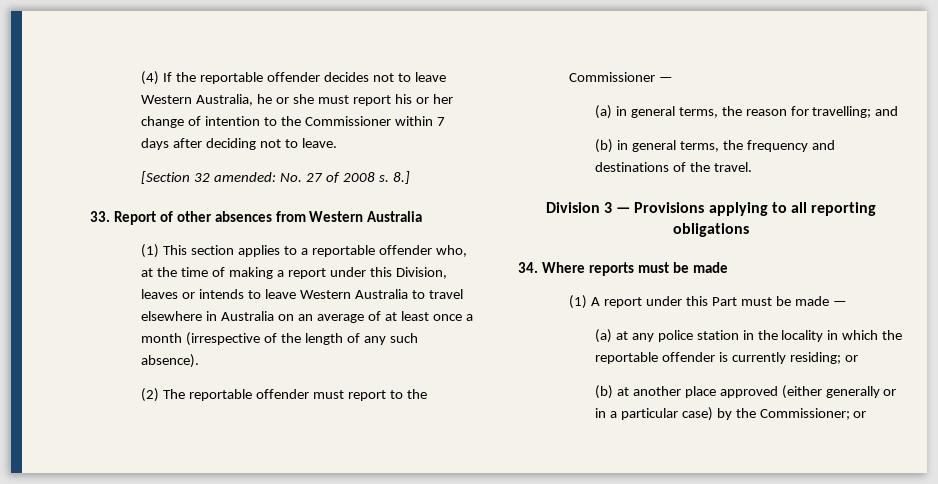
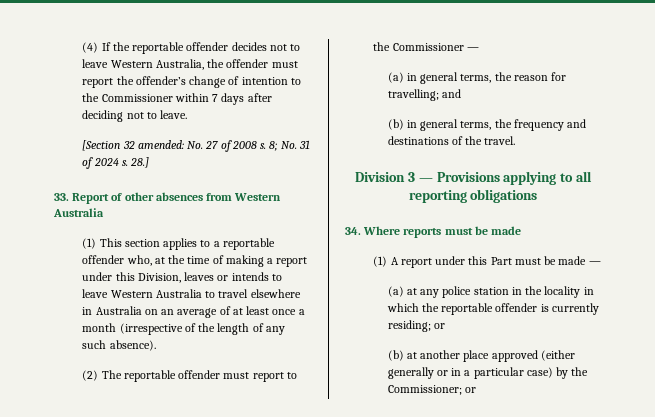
- (4) If the reportable offender decides not to leave Western Australia, he or she must report his or her change of intention to the Commissioner within 7 days after deciding not to leave.
+ (4) If the reportable offender decides not to leave Western Australia, the offender must report the offender’s change of intention to the Commissioner within 7 days after deciding not to leave.
- 8.]
+ 8; No. 31 of 2024 s. 28.]

